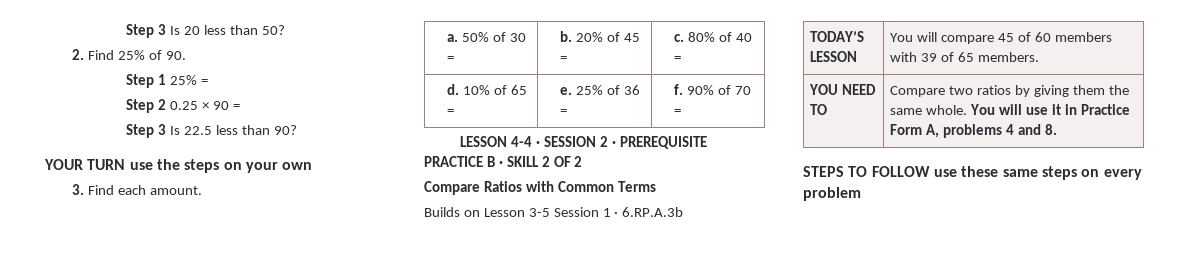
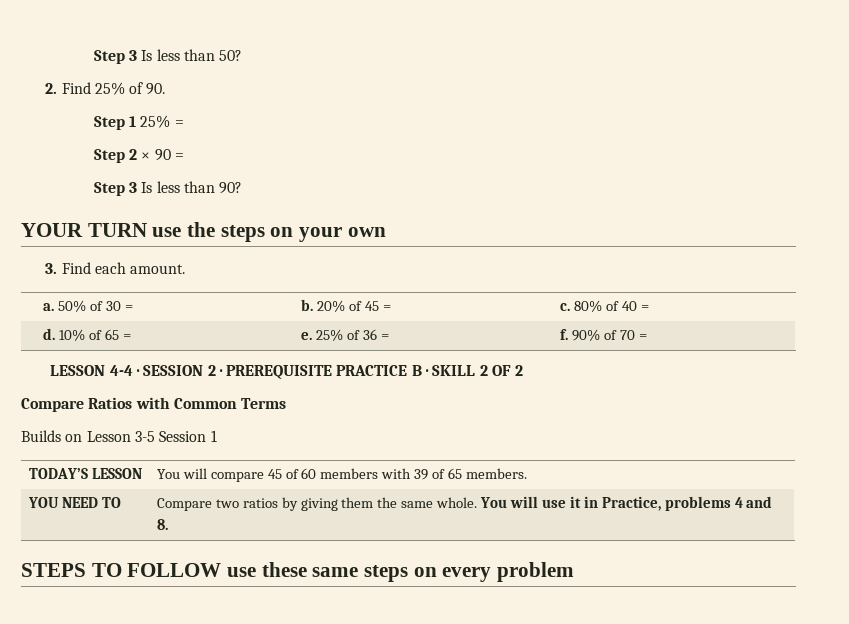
- Step 3 Is 20 less than 50?
+ Step 3 Is less than 50?
- Step 2 0.25 × 90 =
+ Step 2 × 90 =
- Step 3 Is 22.5 less than 90?
+ Step 3 Is less than 90?
- Builds on Lesson 3-5 Session 1 · 6.RP.A.3b
+ Builds on Lesson 3-5 Session 1
- YOU NEED TO | Compare two ratios by giving them the same whole. You will use it in Practice Form A, problems 4 and 8.
+ YOU NEED TO | Compare two ratios by giving them the same whole. You will use it in Practice, problems 4 and 8.

